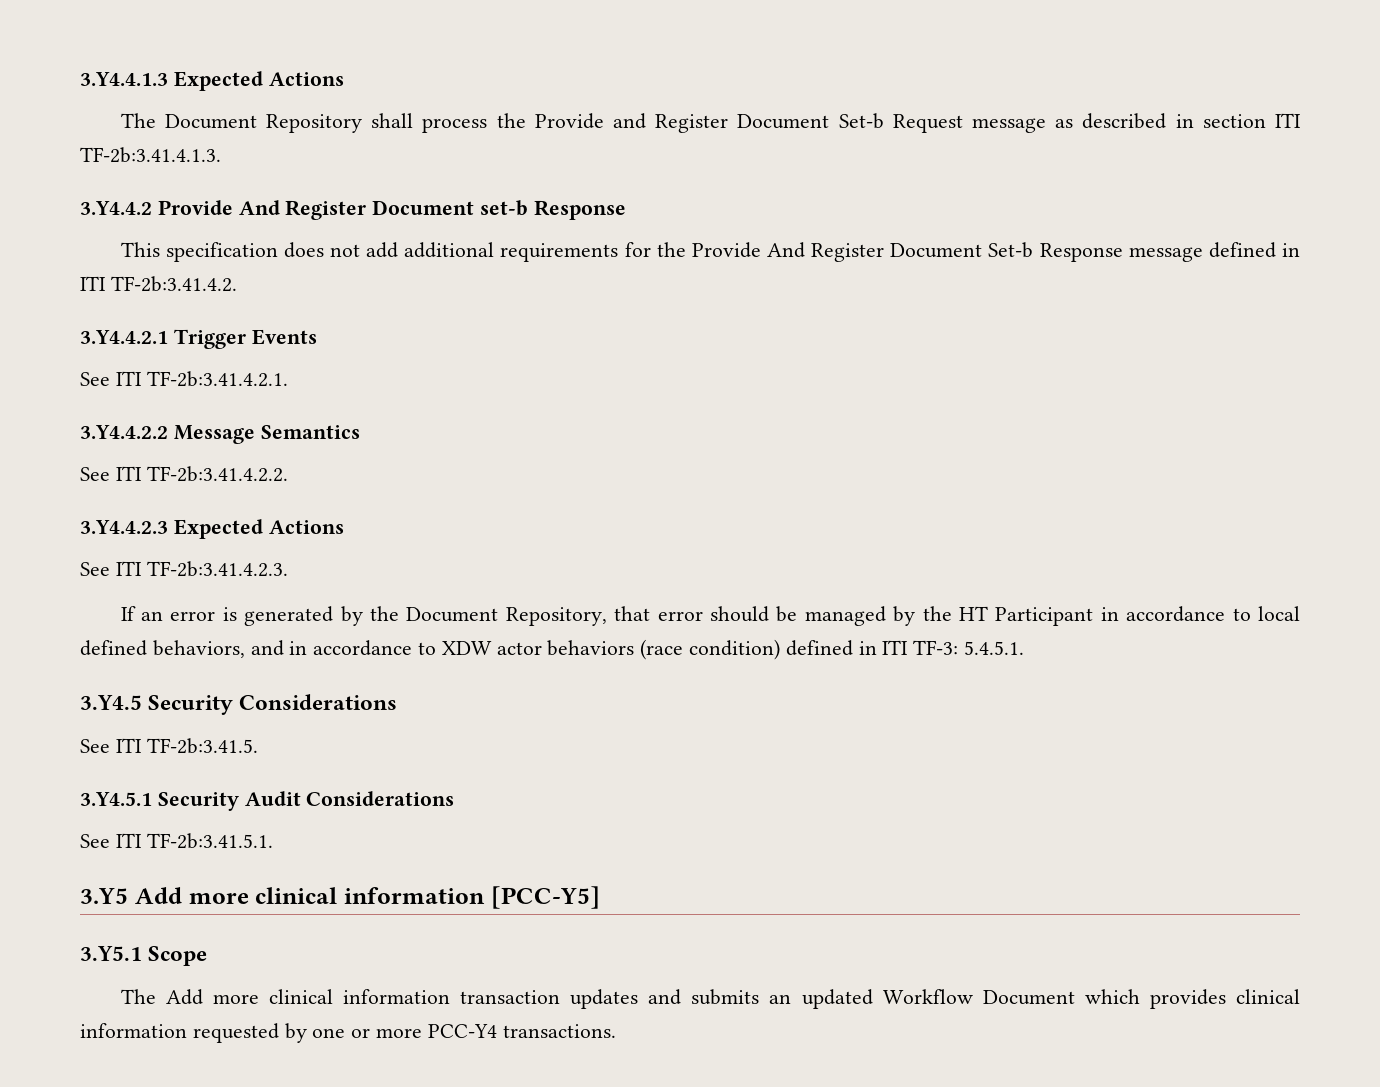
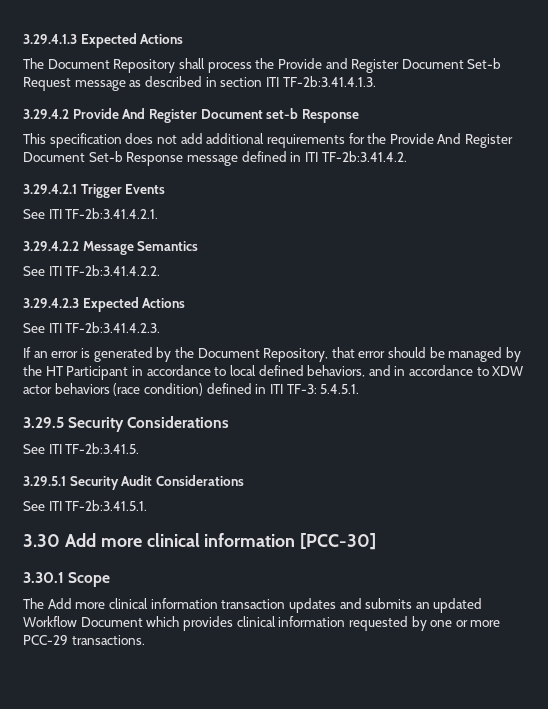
- 3.Y4.4.1.3 Expected Actions
+ 3.29.4.1.3 Expected Actions
- 3.Y4.4.2 Provide And Register Document set-b Response
+ 3.29.4.2 Provide And Register Document set-b Response
- 3.Y4.4.2.1 Trigger Events
+ 3.29.4.2.1 Trigger Events
- 3.Y4.4.2.2 Message Semantics
+ 3.29.4.2.2 Message Semantics
- 3.Y4.4.2.3 Expected Actions
+ 3.29.4.2.3 Expected Actions
- 3.Y4.5 Security Considerations
+ 3.29.5 Security Considerations
- 3.Y4.5.1 Security Audit Considerations
+ 3.29.5.1 Security Audit Considerations
- 3.Y5 Add more clinical information [PCC-Y5]
- 3.Y5.1 Scope
+ 3.30 Add more clinical information [PCC-30]
+ 3.30.1 Scope
- The Add more clinical information transaction updates and submits an updated Workflow Document which provides clinical information requested by one or more PCC-Y4 transactions.
+ The Add more clinical information transaction updates and submits an updated Workflow Document which provides clinical information requested by one or more PCC-29 transactions.

